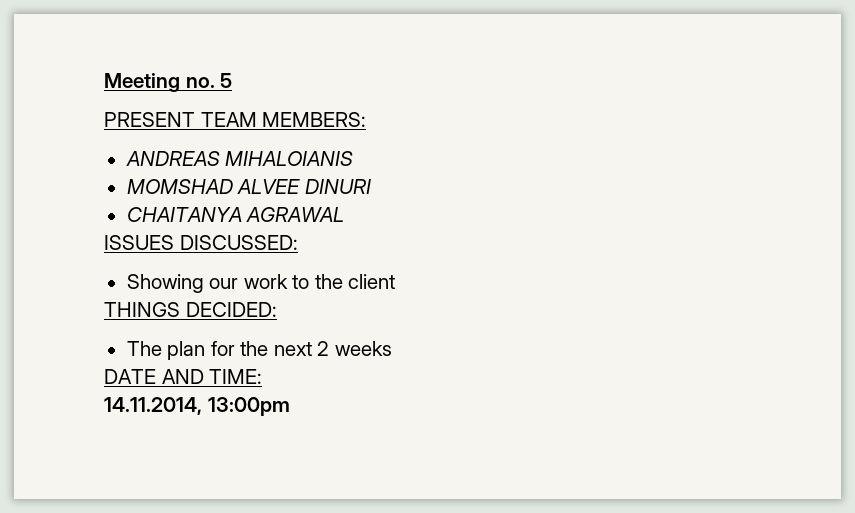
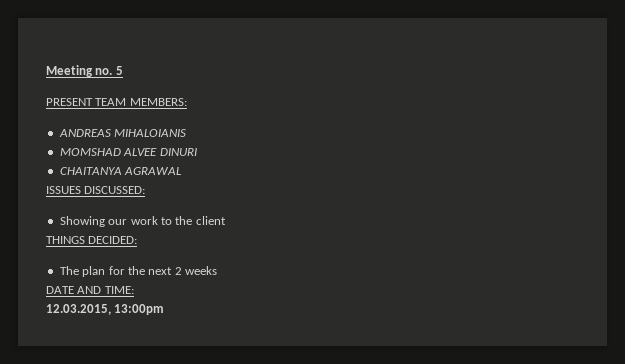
- 14.11.2014, 13:00pm
+ 12.03.2015, 13:00pm

